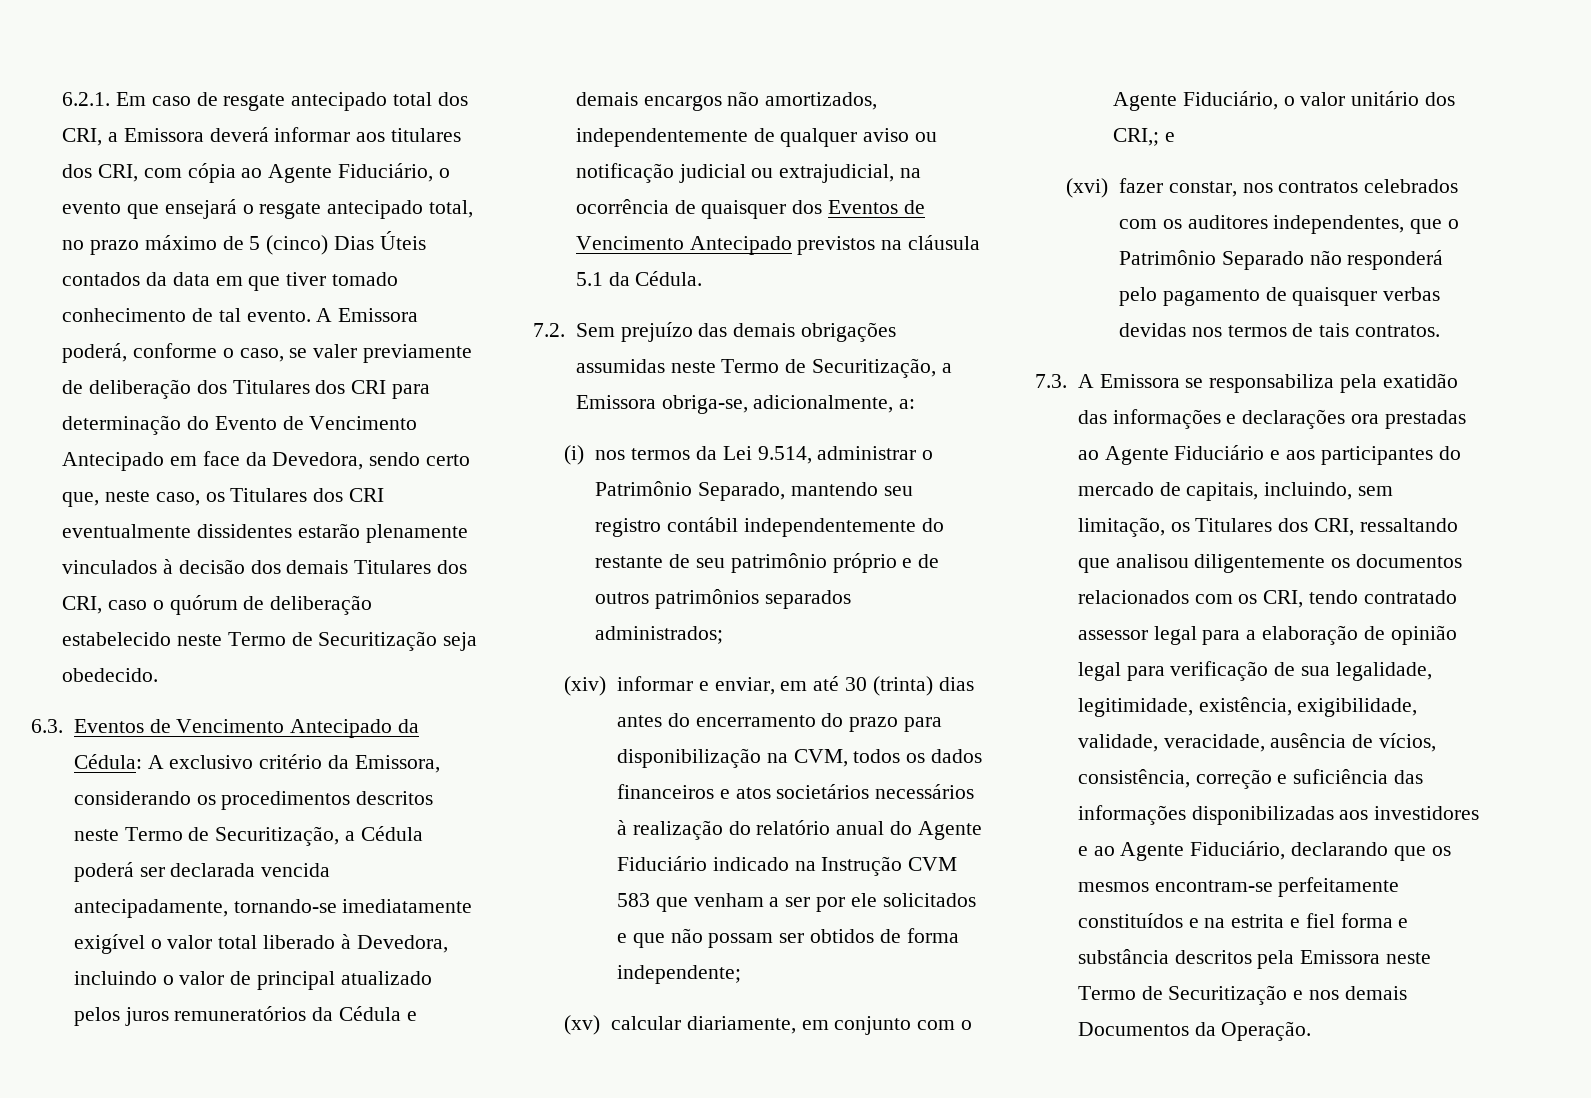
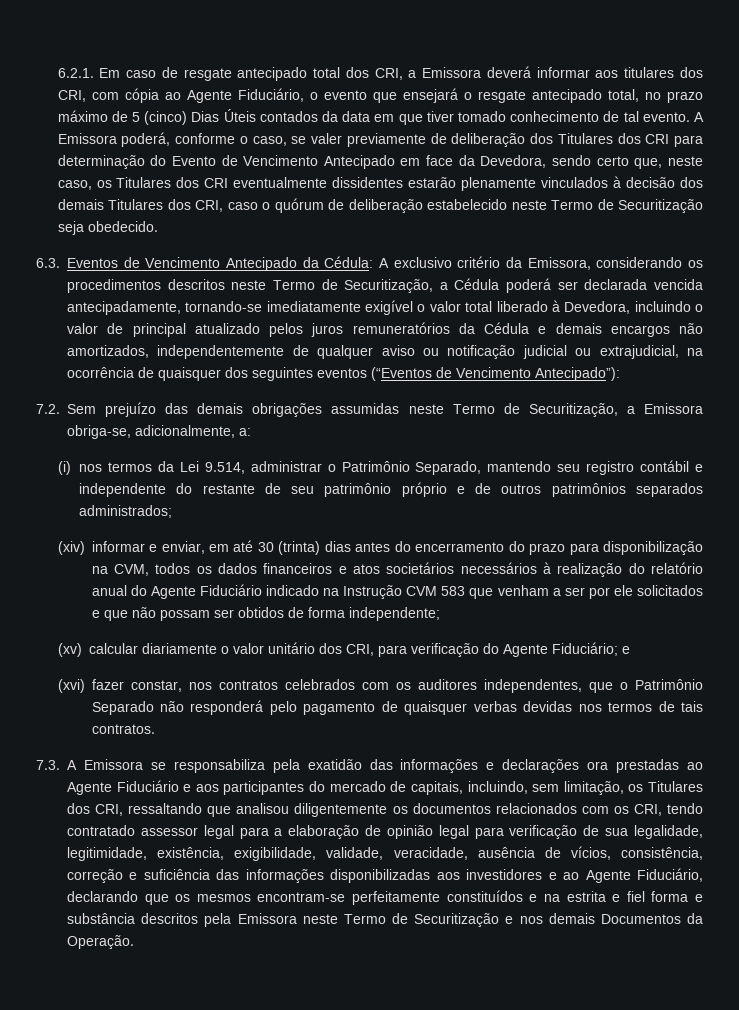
- A exclusivo critério da Emissora, considerando os procedimentos descritos neste Termo de Securitização, a Cédula poderá ser declarada vencida antecipadamente, tornando-se imediatamente exigível o valor total liberado à Devedora, incluindo o valor de principal atualizado pelos juros remuneratórios da Cédula e demais encargos não amortizados, independentemente de qualquer aviso ou notificação judicial ou extrajudicial, na ocorrência de quaisquer dos Eventos de Vencimento Antecipado previstos na cláusula 5.1 da Cédula.
+ A exclusivo critério da Emissora, considerando os procedimentos descritos neste Termo de Securitização, a Cédula poderá ser declarada vencida antecipadamente, tornando-se imediatamente exigível o valor total liberado à Devedora, incluindo o valor de principal atualizado pelos juros remuneratórios da Cédula e demais encargos não amortizados, independentemente de qualquer aviso ou notificação judicial ou extrajudicial, na ocorrência de quaisquer dos seguintes eventos (“Eventos de Vencimento Antecipado”):
- (i) nos termos da Lei 9.514, administrar o Patrimônio Separado, mantendo seu registro contábil independentemente do restante de seu patrimônio próprio e de outros patrimônios separados administrados;
+ (i) nos termos da Lei 9.514, administrar o Patrimônio Separado, mantendo seu registro contábil e independente do restante de seu patrimônio próprio e de outros patrimônios separados administrados;
- (xv) calcular diariamente, em conjunto com o Agente Fiduciário, o valor unitário dos CRI,; e
+ (xv) calcular diariamente o valor unitário dos CRI, para verificação do Agente Fiduciário; e

